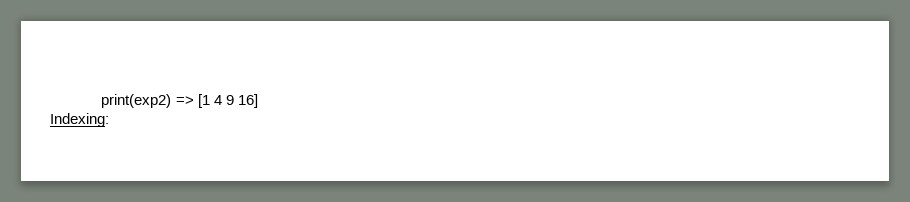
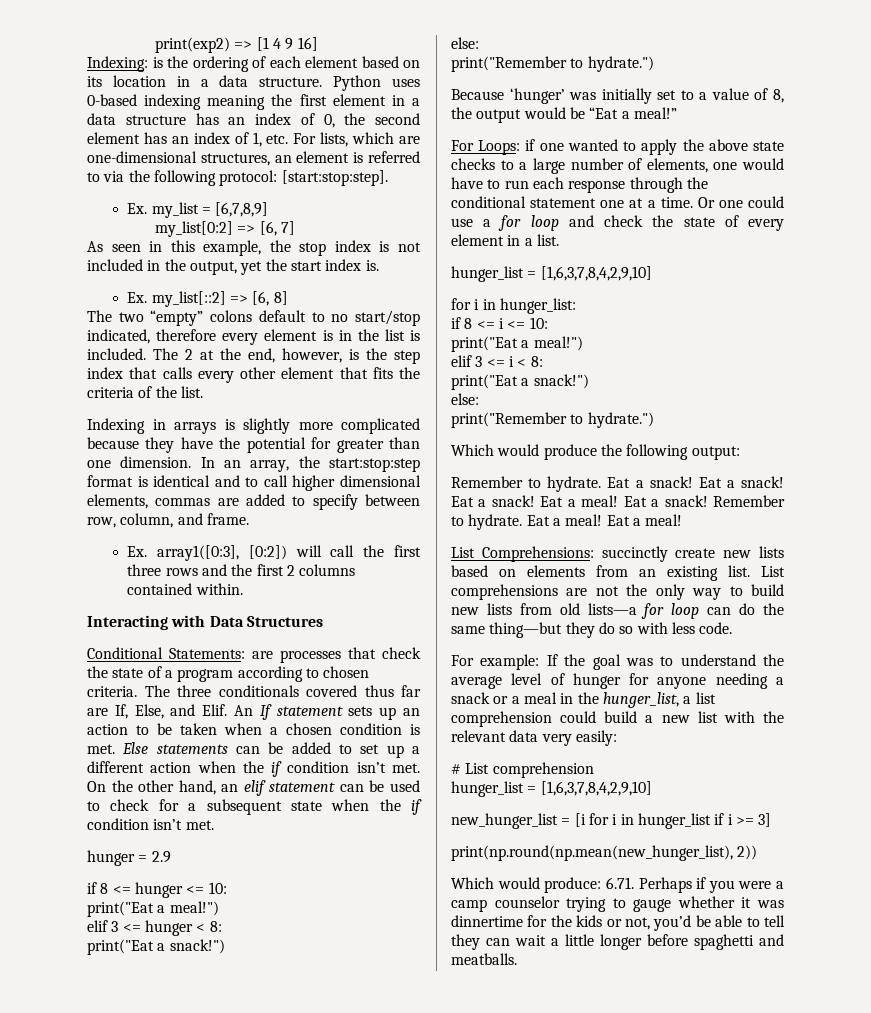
- Indexing:
+ Indexing: is the ordering of each element based on its location in a data structure. Python uses 0-based indexing meaning the first element in a data structure has an index of 0, the second element has an index of 1, etc. For lists, which are one-dimensional structures, an element is referred to via the following protocol: [start:stop:step].
+ Ex. my_list = [6,7,8,9]
+ my_list[0:2] => [6, 7]
+ As seen in this example, the stop index is not included in the output, yet the start index is.
+ Ex. my_list[::2] => [6, 8]
+ The two “empty” colons default to no start/stop indicated, therefore every element is in the list is included. The 2 at the end, however, is the step index that calls every other element that fits the criteria of the list.
+ Indexing in arrays is slightly more complicated because they have the potential for greater than one dimension. In an array, the start:stop:step format is identical and to call higher dimensional elements, commas are added to specify between row, column, and frame.
+ Ex. array1([0:3], [0:2]) will call the first three rows and the first 2 columns contained within.
+ Interacting with Data Structures
+ Conditional Statements: are processes that check the state of a program according to chosen criteria. The three conditionals covered thus far are If, Else, and Elif. An If statement sets up an action to be taken when a chosen condition is met. Else statements can be added to set up a different action when the if condition isn’t met. On the other hand, an elif statement can be used to check for a subsequent state when the if condition isn’t met.
+ hunger = 2.9
+ if 8 <= hunger <= 10:
+ print("Eat a meal!")
+ elif 3 <= hunger < 8:
+ print("Eat a snack!")
+ else:
+ print("Remember to hydrate.")
+ Because ‘hunger’ was initially set to a value of 8, the output would be “Eat a meal!”
+ For Loops: if one wanted to apply the above state checks to a large number of elements, one would have to run each response through the conditional statement one at a time. Or one could use a for loop and check the state of every element in a list.
+ hunger_list = [1,6,3,7,8,4,2,9,10]
+ for i in hunger_list:
+ if 8 <= i <= 10:
+ print("Eat a meal!")
+ elif 3 <= i < 8:
+ print("Eat a snack!")
+ else:
+ print("Remember to hydrate.")
+ Which would produce the following output:
+ Remember to hydrate. Eat a snack! Eat a snack! Eat a snack! Eat a meal! Eat a snack! Remember to hydrate. Eat a meal! Eat a meal!
+ List Comprehensions: succinctly create new lists based on elements from an existing list. List comprehensions are not the only way to build new lists from old lists—a for loop can do the same thing—but they do so with less code.
+ For example: If the goal was to understand the average level of hunger for anyone needing a snack or a meal in the hunger_list, a list comprehension could build a new list with the relevant data very easily:
+ # List comprehension
+ hunger_list = [1,6,3,7,8,4,2,9,10]
+ new_hunger_list = [i for i in hunger_list if i >= 3]
+ print(np.round(np.mean(new_hunger_list), 2))
+ Which would produce: 6.71. Perhaps if you were a camp counselor trying to gauge whether it was dinnertime for the kids or not, you’d be able to tell they can wait a little longer before spaghetti and meatballs.

